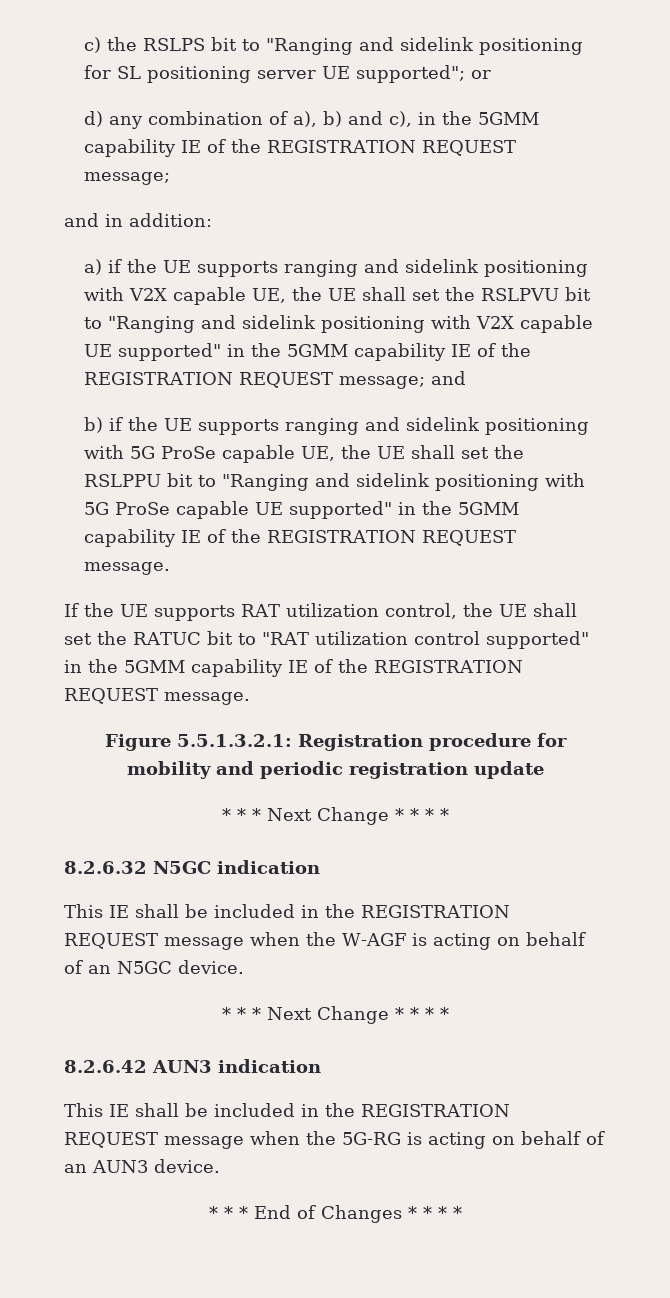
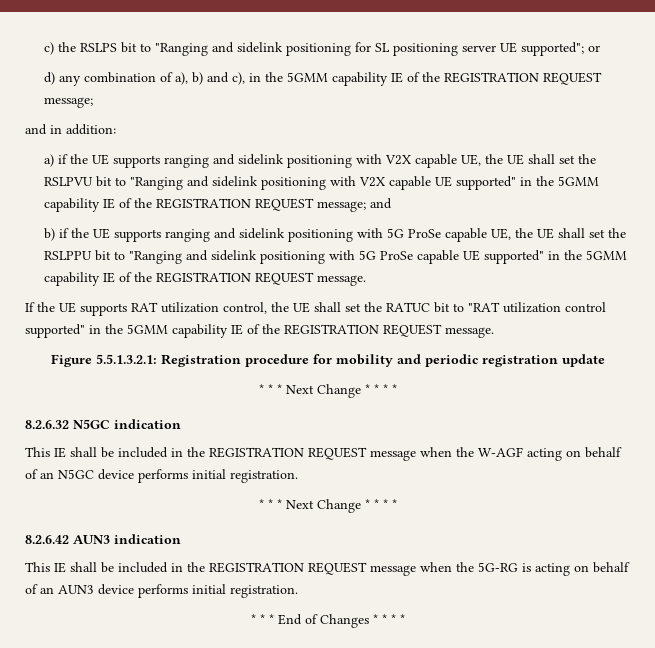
- This IE shall be included in the REGISTRATION REQUEST message when the W-AGF is acting on behalf of an N5GC device.
+ This IE shall be included in the REGISTRATION REQUEST message when the W-AGF acting on behalf of an N5GC device performs initial registration.
- This IE shall be included in the REGISTRATION REQUEST message when the 5G-RG is acting on behalf of an AUN3 device.
+ This IE shall be included in the REGISTRATION REQUEST message when the 5G-RG is acting on behalf of an AUN3 device performs initial registration.

